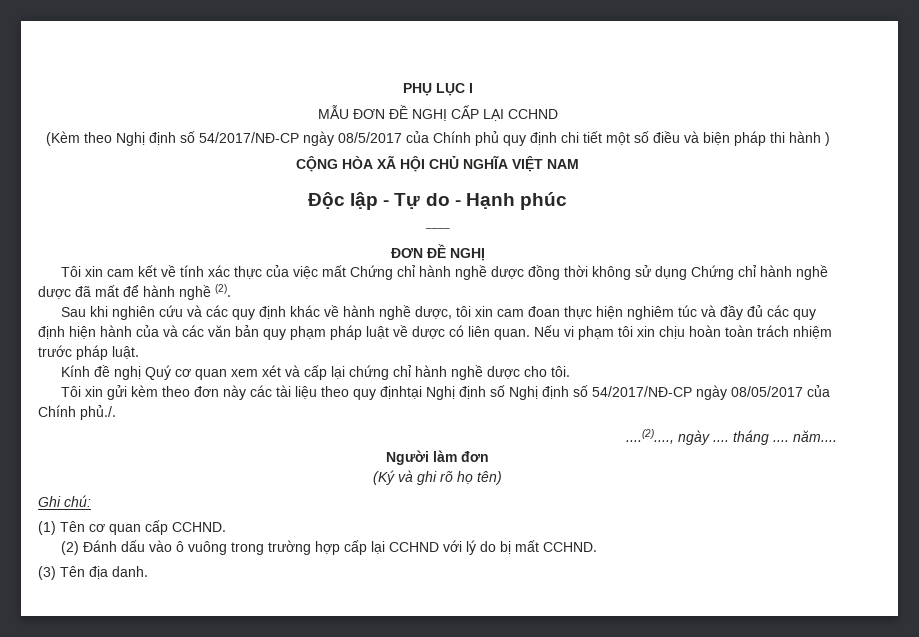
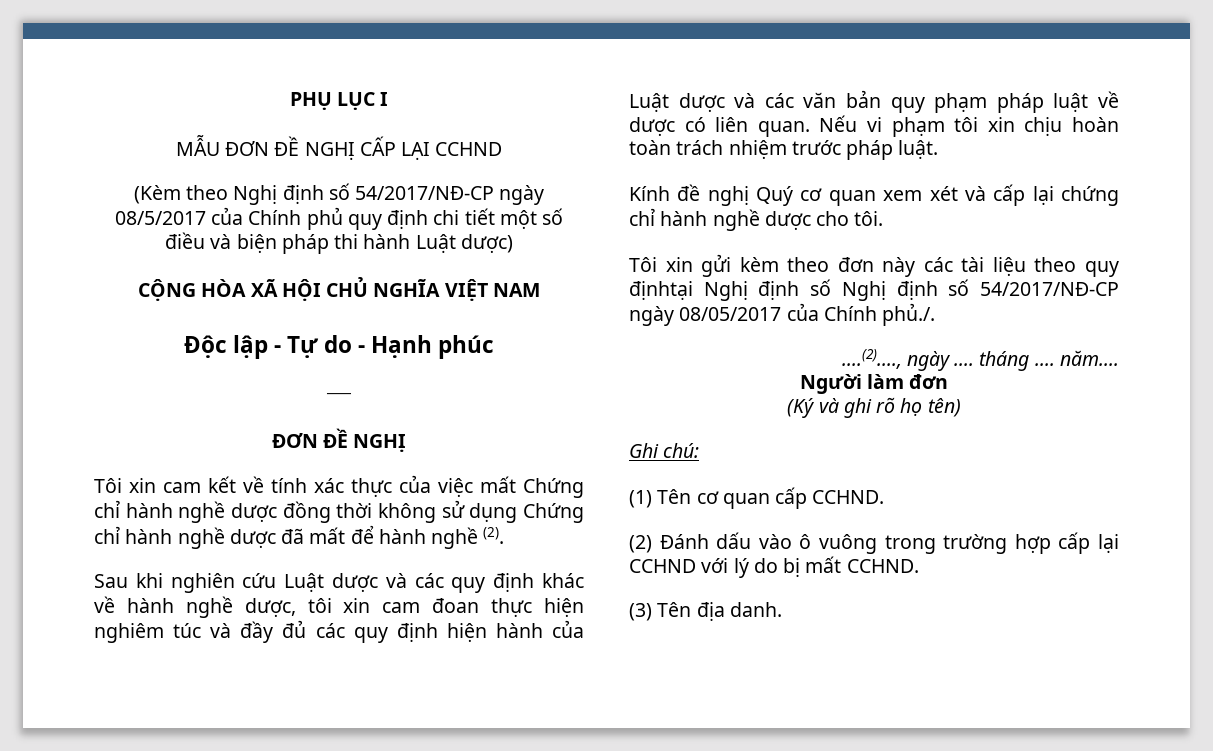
- (Kèm theo Nghị định số 54/2017/NĐ-CP ngày 08/5/2017 của Chính phủ quy định chi tiết một số điều và biện pháp thi hành )
+ (Kèm theo Nghị định số 54/2017/NĐ-CP ngày 08/5/2017 của Chính phủ quy định chi tiết một số điều và biện pháp thi hành Luật dược)
- Sau khi nghiên cứu và các quy định khác về hành nghề dược, tôi xin cam đoan thực hiện nghiêm túc và đầy đủ các quy định hiện hành của và các văn bản quy phạm pháp luật về dược có liên quan.
+ Sau khi nghiên cứu Luật dược và các quy định khác về hành nghề dược, tôi xin cam đoan thực hiện nghiêm túc và đầy đủ các quy định hiện hành của Luật dược và các văn bản quy phạm pháp luật về dược có liên quan.

